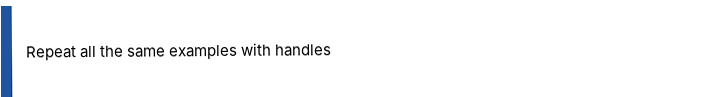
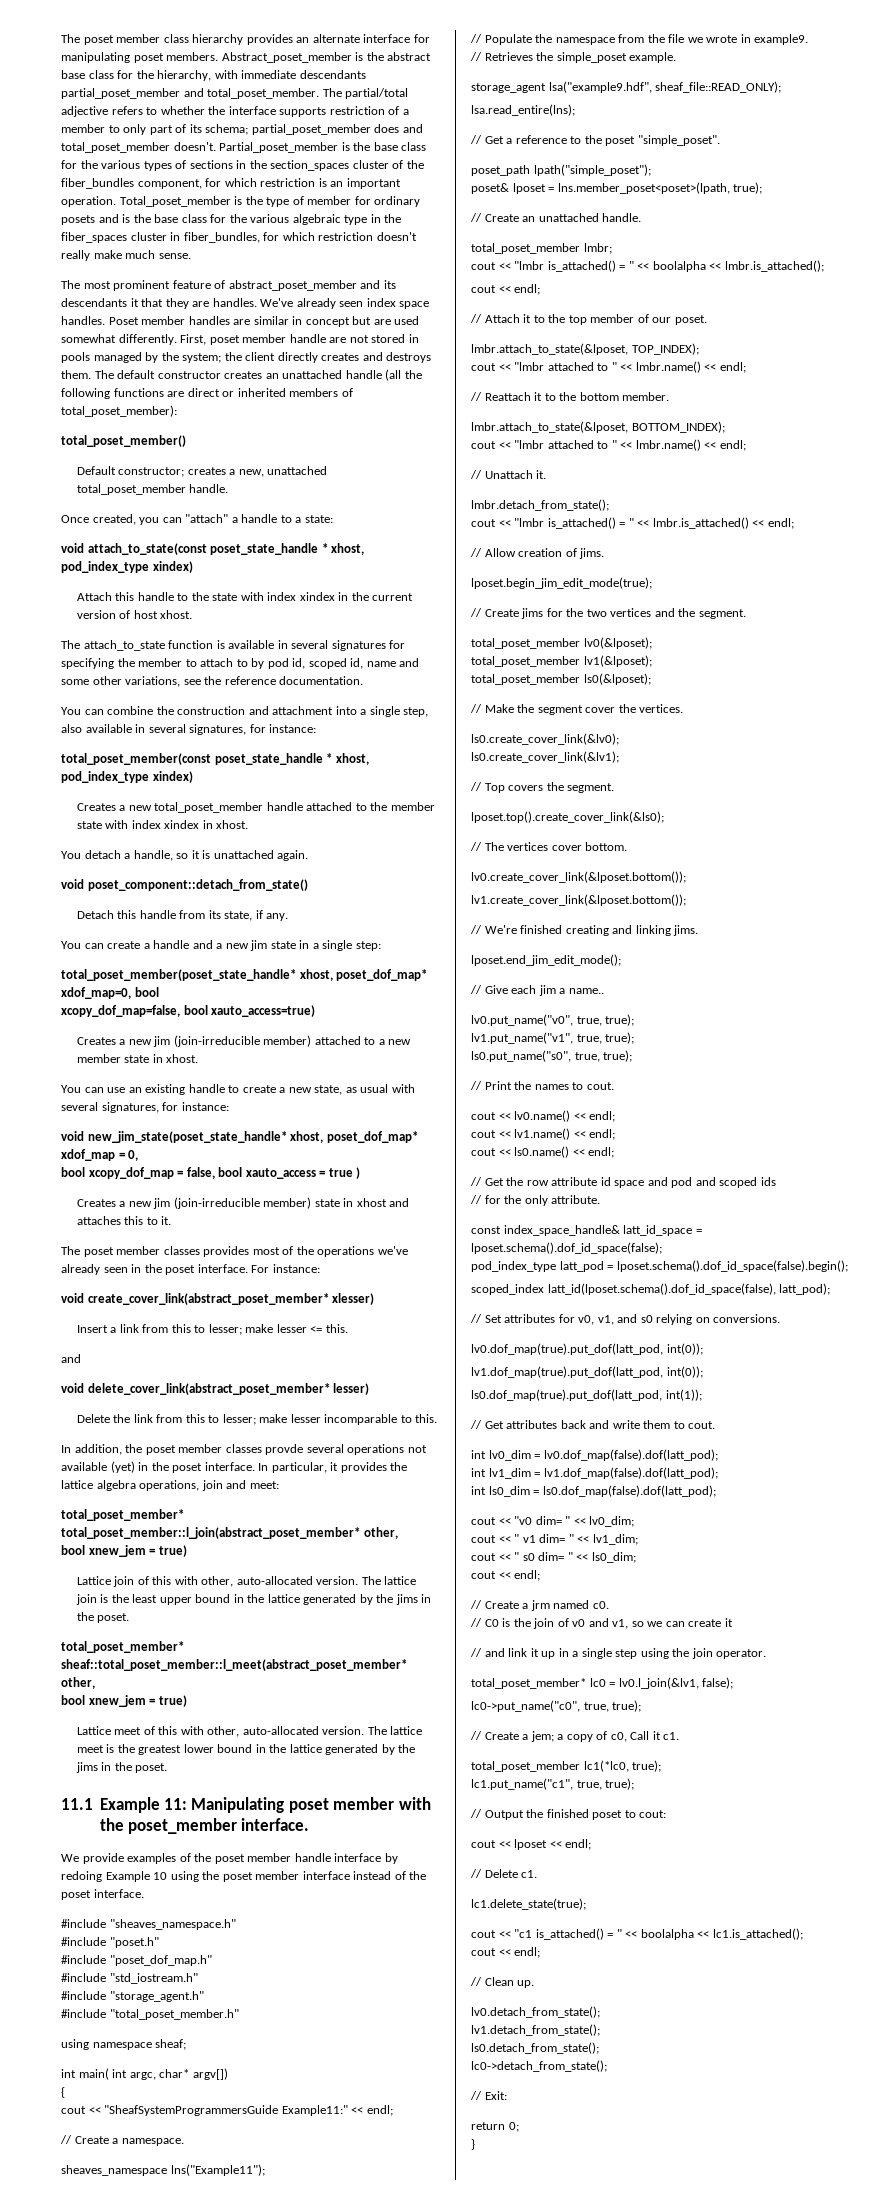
- Repeat all the same examples with handles
+ The poset member class hierarchy provides an alternate interface for manipulating poset members. Abstract_poset_member is the abstract base class for the hierarchy, with immediate descendants partial_poset_member and total_poset_member. The partial/total adjective refers to whether the interface supports restriction of a member to only part of its schema; partial_poset_member does and total_poset_member doesn't. Partial_poset_member is the base class for the various types of sections in the section_spaces cluster of the fiber_bundles component, for which restriction is an important operation. Total_poset_member is the type of member for ordinary posets and is the base class for the various algebraic type in the fiber_spaces cluster in fiber_bundles, for which restriction doesn't really make much sense.
+ The most prominent feature of abstract_poset_member and its descendants it that they are handles. We've already seen index space handles. Poset member handles are similar in concept but are used somewhat differently. First, poset member handle are not stored in pools managed by the system; the client directly creates and destroys them. The default constructor creates an unattached handle (all the following functions are direct or inherited members of total_poset_member):
+ total_poset_member()
+ Default constructor; creates a new, unattached total_poset_member handle.
+ Once created, you can "attach" a handle to a state:
+ void attach_to_state(const poset_state_handle * xhost, pod_index_type xindex)
+ Attach this handle to the state with index xindex in the current version of host xhost.
+ The attach_to_state function is available in several signatures for specifying the member to attach to by pod id, scoped id, name and some other variations, see the reference documentation.
+ You can combine the construction and attachment into a single step, also available in several signatures, for instance:
+ total_poset_member(const poset_state_handle * xhost, pod_index_type xindex)
+ Creates a new total_poset_member handle attached to the member state with index xindex in xhost.
+ You detach a handle, so it is unattached again.
+ void poset_component::detach_from_state()
+ Detach this handle from its state, if any.
+ You can create a handle and a new jim state in a single step:
+ total_poset_member(poset_state_handle* xhost, poset_dof_map* xdof_map=0, bool
+ xcopy_dof_map=false, bool xauto_access=true)
+ Creates a new jim (join-irreducible member) attached to a new member state in xhost.
+ You can use an existing handle to create a new state, as usual with several signatures, for instance:
+ void new_jim_state(poset_state_handle* xhost, poset_dof_map* xdof_map = 0,
+ bool xcopy_dof_map = false, bool xauto_access = true )
+ Creates a new jim (join-irreducible member) state in xhost and attaches this to it.
+ The poset member classes provides most of the operations we've already seen in the poset interface. For instance:
+ void create_cover_link(abstract_poset_member* xlesser)
+ Insert a link from this to lesser; make lesser <= this.
+ and
+ void delete_cover_link(abstract_poset_member* lesser)
+ Delete the link from this to lesser; make lesser incomparable to this.
+ In addition, the poset member classes provde several operations not available (yet) in the poset interface. In particular, it provides the lattice algebra operations, join and meet:
+ total_poset_member* total_poset_member::l_join(abstract_poset_member* other,
+ bool xnew_jem = true)
+ Lattice join of this with other, auto-allocated version. The lattice join is the least upper bound in the lattice generated by the jims in the poset.
+ total_poset_member* sheaf::total_poset_member::l_meet(abstract_poset_member* other,
+ bool xnew_jem = true)
+ Lattice meet of this with other, auto-allocated version. The lattice meet is the greatest lower bound in the lattice generated by the jims in the poset.
+ 11.1 Example 11: Manipulating poset member with the poset_member interface.
+ We provide examples of the poset member handle interface by redoing Example 10 using the poset member interface instead of the poset interface.
+ #include "sheaves_namespace.h"
+ #include "poset.h"
+ #include "poset_dof_map.h"
+ #include "std_iostream.h"
+ #include "storage_agent.h"
+ #include "total_poset_member.h"
+ using namespace sheaf;
+ int main( int argc, char* argv[])
+ {
+ cout << "SheafSystemProgrammersGuide Example11:" << endl;
+ // Create a namespace.
+ sheaves_namespace lns("Example11");
+ // Populate the namespace from the file we wrote in example9.
+ // Retrieves the simple_poset example.
+ storage_agent lsa("example9.hdf", sheaf_file::READ_ONLY);
+ lsa.read_entire(lns);
+ // Get a reference to the poset "simple_poset".
+ poset_path lpath("simple_poset");
+ poset& lposet = lns.member_poset<poset>(lpath, true);
+ // Create an unattached handle.
+ total_poset_member lmbr;
+ cout << "lmbr is_attached() = " << boolalpha << lmbr.is_attached();
+ cout << endl;
+ // Attach it to the top member of our poset.
+ lmbr.attach_to_state(&lposet, TOP_INDEX);
+ cout << "lmbr attached to " << lmbr.name() << endl;
+ // Reattach it to the bottom member.
+ lmbr.attach_to_state(&lposet, BOTTOM_INDEX);
+ cout << "lmbr attached to " << lmbr.name() << endl;
+ // Unattach it.
+ lmbr.detach_from_state();
+ cout << "lmbr is_attached() = " << lmbr.is_attached() << endl;
+ // Allow creation of jims.
+ lposet.begin_jim_edit_mode(true);
+ // Create jims for the two vertices and the segment.
+ total_poset_member lv0(&lposet);
+ total_poset_member lv1(&lposet);
+ total_poset_member ls0(&lposet);
+ // Make the segment cover the vertices.
+ ls0.create_cover_link(&lv0);
+ ls0.create_cover_link(&lv1);
+ // Top covers the segment.
+ lposet.top().create_cover_link(&ls0);
+ // The vertices cover bottom.
+ lv0.create_cover_link(&lposet.bottom());
+ lv1.create_cover_link(&lposet.bottom());
+ // We're finished creating and linking jims.
+ lposet.end_jim_edit_mode();
+ // Give each jim a name..
+ lv0.put_name("v0", true, true);
+ lv1.put_name("v1", true, true);
+ ls0.put_name("s0", true, true);
+ // Print the names to cout.
+ cout << lv0.name() << endl;
+ cout << lv1.name() << endl;
+ cout << ls0.name() << endl;
+ // Get the row attribute id space and pod and scoped ids
+ // for the only attribute.
+ const index_space_handle& latt_id_space = lposet.schema().dof_id_space(false);
+ pod_index_type latt_pod = lposet.schema().dof_id_space(false).begin();
+ scoped_index latt_id(lposet.schema().dof_id_space(false), latt_pod);
+ // Set attributes for v0, v1, and s0 relying on conversions.
+ lv0.dof_map(true).put_dof(latt_pod, int(0));
+ lv1.dof_map(true).put_dof(latt_pod, int(0));
+ ls0.dof_map(true).put_dof(latt_pod, int(1));
+ // Get attributes back and write them to cout.
+ int lv0_dim = lv0.dof_map(false).dof(latt_pod);
+ int lv1_dim = lv1.dof_map(false).dof(latt_pod);
+ int ls0_dim = ls0.dof_map(false).dof(latt_pod);
+ cout << "v0 dim= " << lv0_dim;
+ cout << " v1 dim= " << lv1_dim;
+ cout << " s0 dim= " << ls0_dim;
+ cout << endl;
+ // Create a jrm named c0.
+ // C0 is the join of v0 and v1, so we can create it
+ // and link it up in a single step using the join operator.
+ total_poset_member* lc0 = lv0.l_join(&lv1, false);
+ lc0->put_name("c0", true, true);
+ // Create a jem; a copy of c0, Call it c1.
+ total_poset_member lc1(*lc0, true);
+ lc1.put_name("c1", true, true);
+ // Output the finished poset to cout:
+ cout << lposet << endl;
+ // Delete c1.
+ lc1.delete_state(true);
+ cout << "c1 is_attached() = " << boolalpha << lc1.is_attached();
+ cout << endl;
+ // Clean up.
+ lv0.detach_from_state();
+ lv1.detach_from_state();
+ ls0.detach_from_state();
+ lc0->detach_from_state();
+ // Exit:
+ return 0;
+ }

